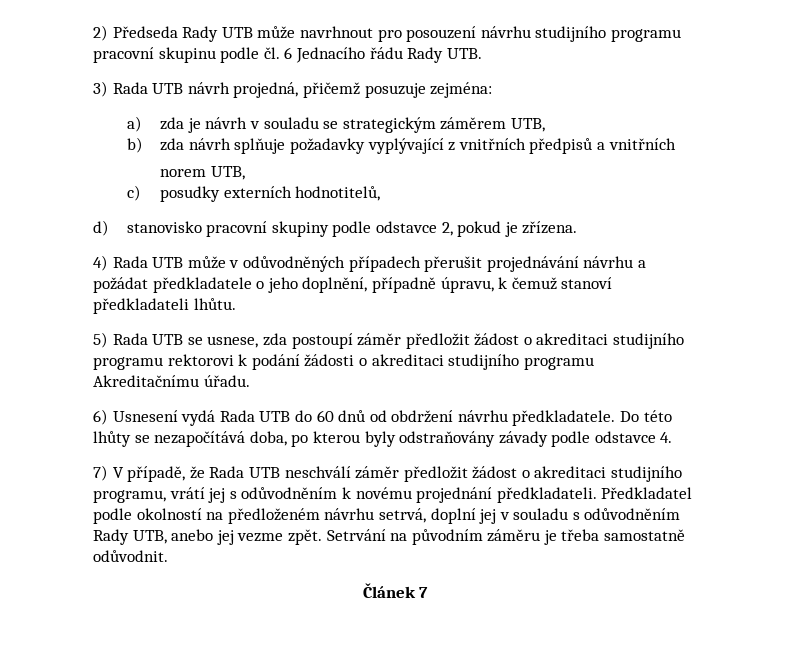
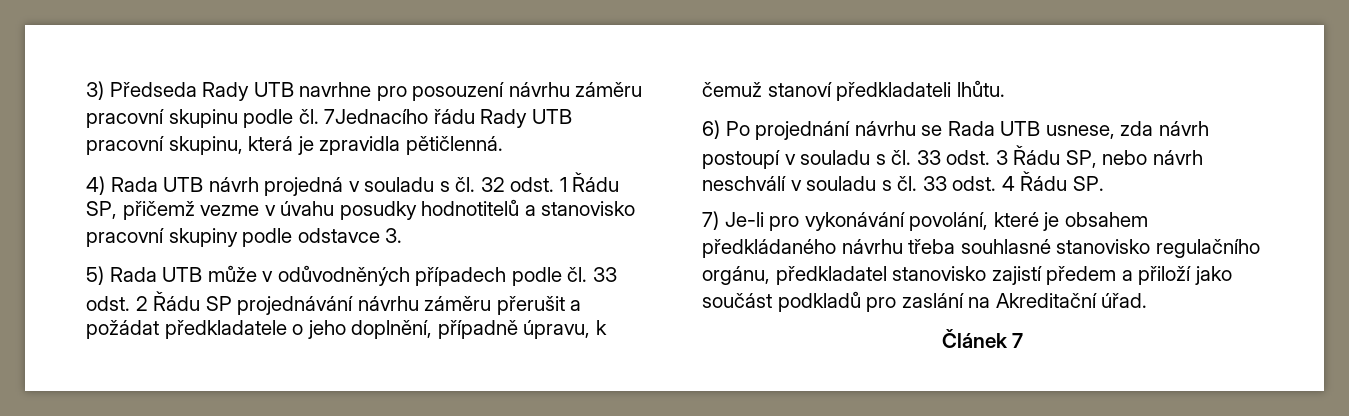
- 2) Předseda Rady UTB může navrhnout pro posouzení návrhu studijního programu pracovní skupinu podle čl. 6 Jednacího řádu Rady UTB.
- 3) Rada UTB návrh projedná, přičemž posuzuje zejména:
- a) zda je návrh v souladu se strategickým záměrem UTB,
- b) zda návrh splňuje požadavky vyplývající z vnitřních předpisů a vnitřních
- norem UTB,
- c) posudky externích hodnotitelů,
- d) stanovisko pracovní skupiny podle odstavce 2, pokud je zřízena.
- 4) Rada UTB může v odůvodněných případech přerušit projednávání návrhu a požádat předkladatele o jeho doplnění, případně úpravu, k čemuž stanoví předkladateli lhůtu.
+ 3) Předseda Rady UTB navrhne pro posouzení návrhu záměru pracovní skupinu podle čl. 7Jednacího řádu Rady UTB pracovní skupinu, která je zpravidla pětičlenná.
+ 4) Rada UTB návrh projedná v souladu s čl. 32 odst. 1 Řádu SP, přičemž vezme v úvahu posudky hodnotitelů a stanovisko pracovní skupiny podle odstavce 3.
+ 5) Rada UTB může v odůvodněných případech podle čl. 33 odst. 2 Řádu SP projednávání návrhu záměru přerušit a požádat předkladatele o jeho doplnění, případně úpravu, k čemuž stanoví předkladateli lhůtu.
- 5) Rada UTB se usnese, zda postoupí záměr předložit žádost o akreditaci studijního programu rektorovi k podání žádosti o akreditaci studijního programu Akreditačnímu úřadu.
- 6) Usnesení vydá Rada UTB do 60 dnů od obdržení návrhu předkladatele. Do této lhůty se nezapočítává doba, po kterou byly odstraňovány závady podle odstavce 4.
- 7) V případě, že Rada UTB neschválí záměr předložit žádost o akreditaci studijního programu, vrátí jej s odůvodněním k novému projednání předkladateli. Předkladatel podle okolností na předloženém návrhu setrvá, doplní jej v souladu s odůvodněním Rady UTB, anebo jej vezme zpět. Setrvání na původním záměru je třeba samostatně odůvodnit.
+ 6) Po projednání návrhu se Rada UTB usnese, zda návrh postoupí v souladu s čl. 33 odst. 3 Řádu SP, nebo návrh neschválí v souladu s čl. 33 odst. 4 Řádu SP.
+ 7) Je-li pro vykonávání povolání, které je obsahem předkládaného návrhu třeba souhlasné stanovisko regulačního orgánu, předkladatel stanovisko zajistí předem a přiloží jako součást podkladů pro zaslání na Akreditační úřad.

